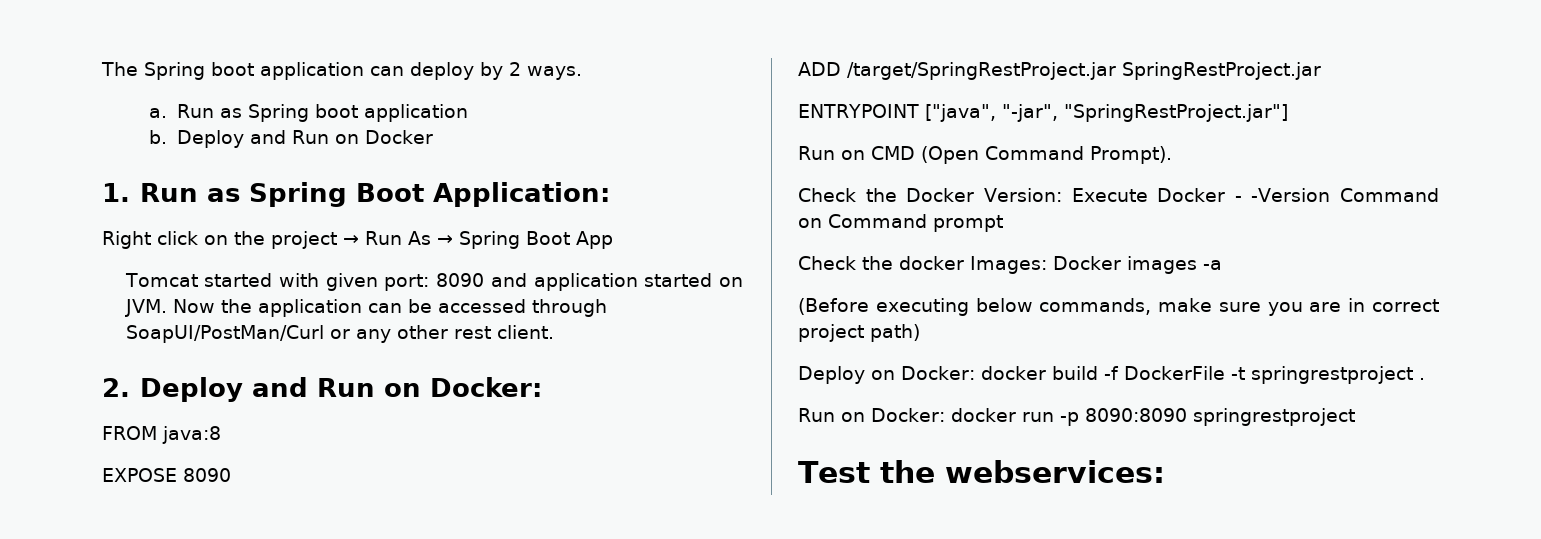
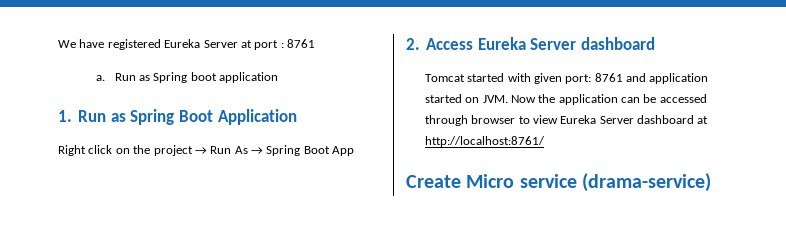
- The Spring boot application can deploy by 2 ways.
+ We have registered Eureka Server at port : 8761
- b. Deploy and Run on Docker
- 1. Run as Spring Boot Application:
+ 1. Run as Spring Boot Application
+ 2. Access Eureka Server dashboard
- Tomcat started with given port: 8090 and application started on JVM. Now the application can be accessed through SoapUI/PostMan/Curl or any other rest client.
- 2. Deploy and Run on Docker:
- FROM java:8
- EXPOSE 8090
- ADD /target/SpringRestProject.jar SpringRestProject.jar
- ENTRYPOINT ["java", "-jar", "SpringRestProject.jar"]
- Run on CMD (Open Command Prompt).
- Check the Docker Version: Execute Docker - -Version Command on Command prompt
- Check the docker Images: Docker images -a
- (Before executing below commands, make sure you are in correct project path)
- Deploy on Docker: docker build -f DockerFile -t springrestproject .
- Run on Docker: docker run -p 8090:8090 springrestproject
- Test the webservices:
+ Tomcat started with given port: 8761 and application started on JVM. Now the application can be accessed through browser to view Eureka Server dashboard at http://localhost:8761/
+ Create Micro service (drama-service)

